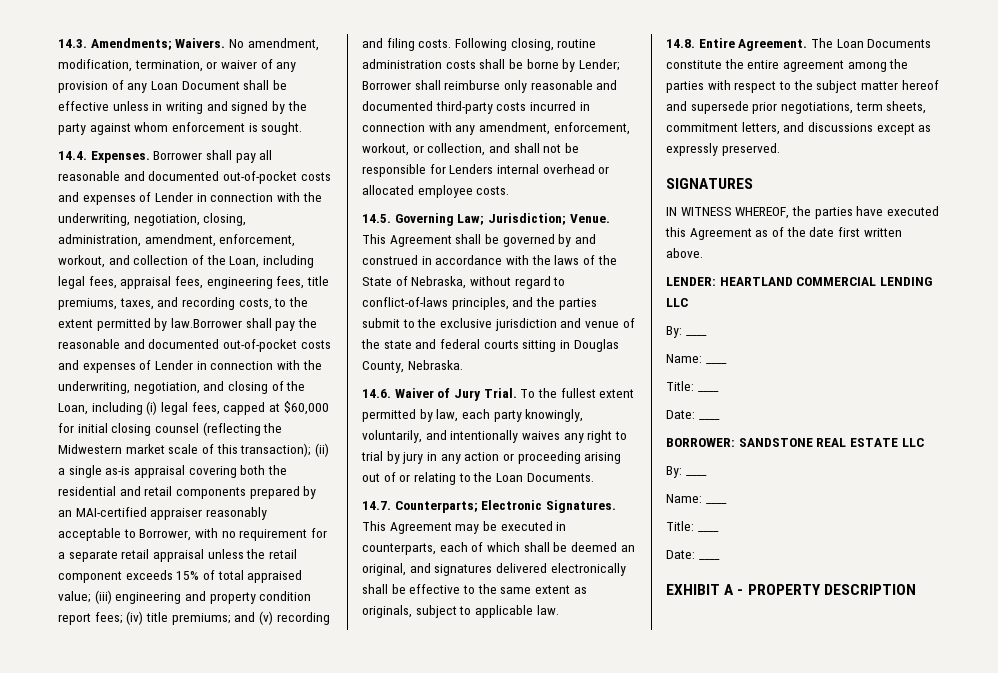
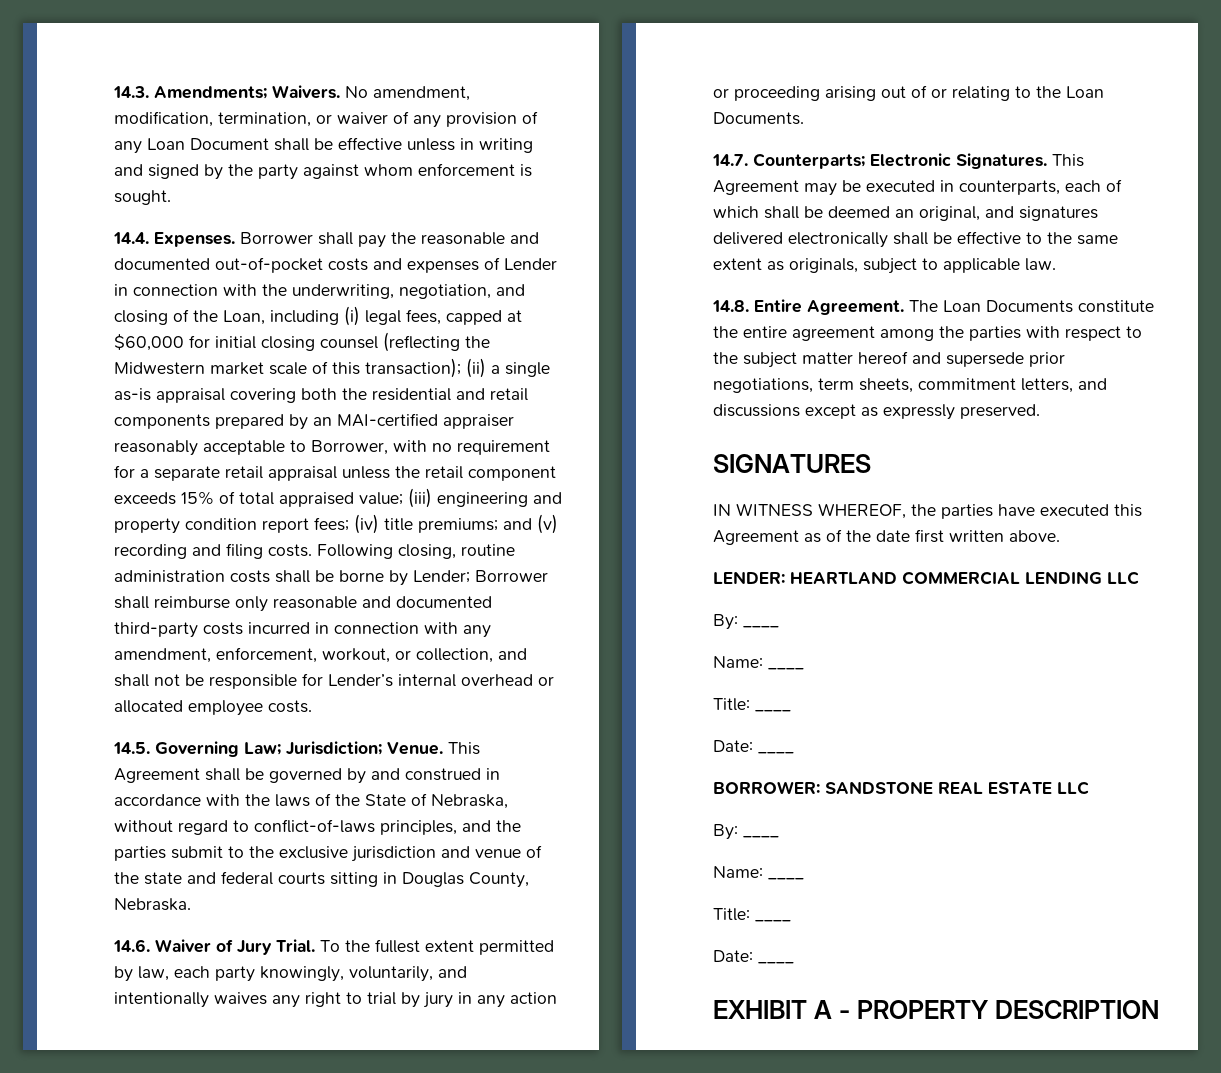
- Borrower shall pay all reasonable and documented out-of-pocket costs and expenses of Lender in connection with the underwriting, negotiation, closing, administration, amendment, enforcement, workout, and collection of the Loan, including legal fees, appraisal fees, engineering fees, title premiums, taxes, and recording costs, to the extent permitted by law.Borrower shall pay the reasonable and documented out-of-pocket costs and expenses of Lender in connection with the underwriting, negotiation, and closing of the Loan, including (i) legal fees, capped at $60,000 for initial closing counsel (reflecting the Midwestern market scale of this transaction);
+ Borrower shall pay the reasonable and documented out-of-pocket costs and expenses of Lender in connection with the underwriting, negotiation, and closing of the Loan, including (i) legal fees, capped at $60,000 for initial closing counsel (reflecting the Midwestern market scale of this transaction);
- Following closing, routine administration costs shall be borne by Lender; Borrower shall reimburse only reasonable and documented third-party costs incurred in connection with any amendment, enforcement, workout, or collection, and shall not be responsible for Lenders internal overhead or allocated employee costs.
+ Following closing, routine administration costs shall be borne by Lender; Borrower shall reimburse only reasonable and documented third-party costs incurred in connection with any amendment, enforcement, workout, or collection, and shall not be responsible for Lender’s internal overhead or allocated employee costs.

